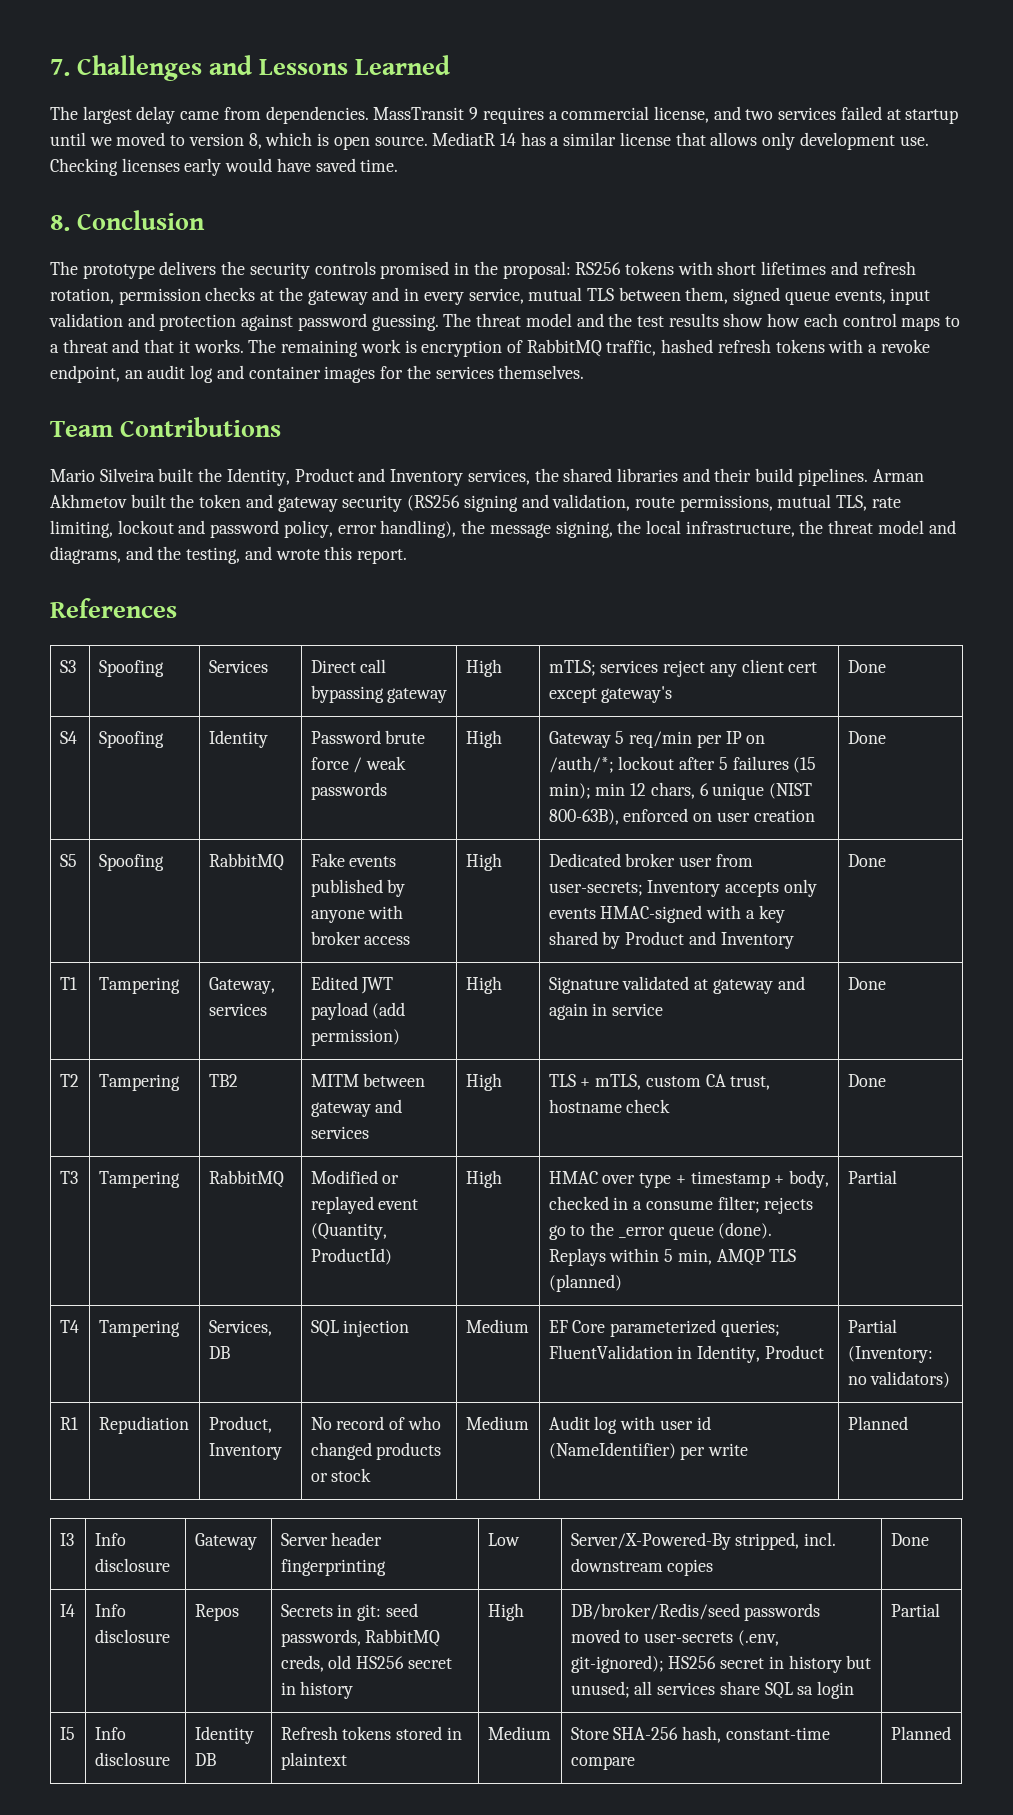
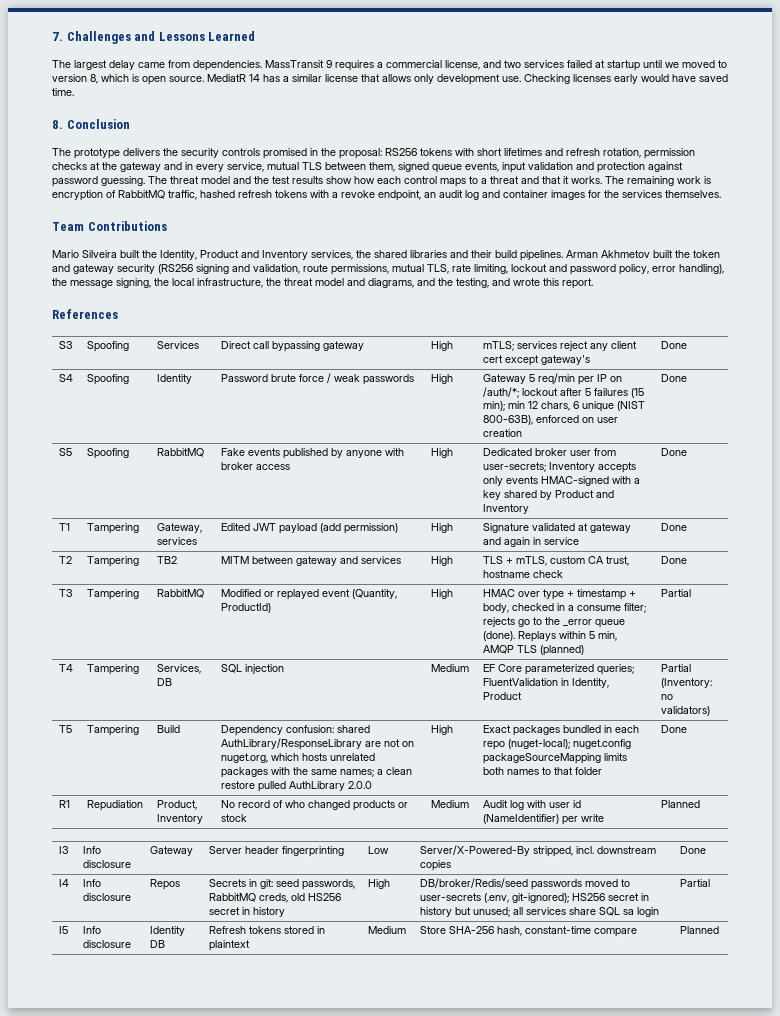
+ T5 | Tampering | Build | Dependency confusion: shared AuthLibrary/ResponseLibrary are not on nuget.org, which hosts unrelated packages with the same names; a clean restore pulled AuthLibrary 2.0.0 | High | Exact packages bundled in each repo (nuget-local); nuget.config packageSourceMapping limits both names to that folder | Done

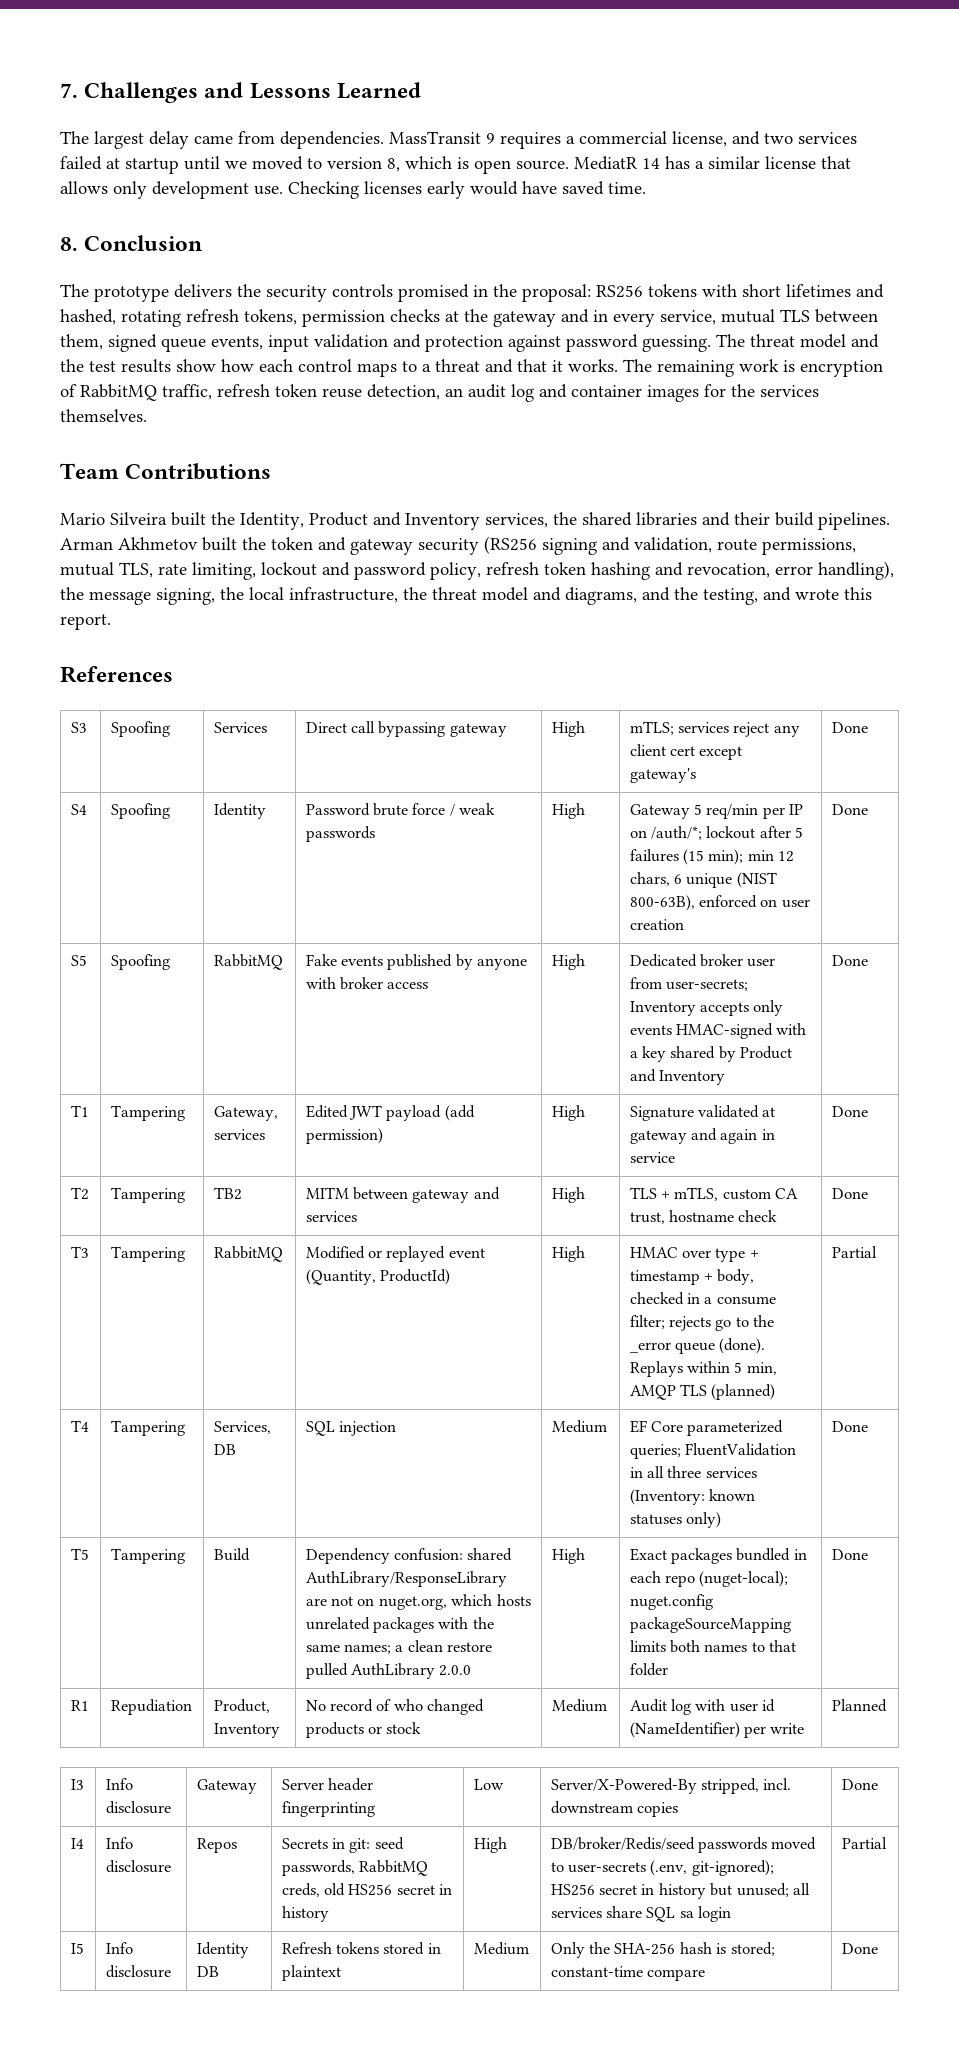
- The prototype delivers the security controls promised in the proposal: RS256 tokens with short lifetimes and refresh rotation, permission checks at the gateway and in every service, mutual TLS between them, signed queue events, input validation and protection against password guessing.
+ The prototype delivers the security controls promised in the proposal: RS256 tokens with short lifetimes and hashed, rotating refresh tokens, permission checks at the gateway and in every service, mutual TLS between them, signed queue events, input validation and protection against password guessing.
- The remaining work is encryption of RabbitMQ traffic, hashed refresh tokens with a revoke endpoint, an audit log and container images for the services themselves.
+ The remaining work is encryption of RabbitMQ traffic, refresh token reuse detection, an audit log and container images for the services themselves.
- Arman Akhmetov built the token and gateway security (RS256 signing and validation, route permissions, mutual TLS, rate limiting, lockout and password policy, error handling), the message signing, the local infrastructure, the threat model and diagrams, and the testing, and wrote this report.
+ Arman Akhmetov built the token and gateway security (RS256 signing and validation, route permissions, mutual TLS, rate limiting, lockout and password policy, refresh token hashing and revocation, error handling), the message signing, the local infrastructure, the threat model and diagrams, and the testing, and wrote this report.
- T4 | Tampering | Services, DB | SQL injection | Medium | EF Core parameterized queries; FluentValidation in Identity, Product | Partial (Inventory: no validators)
+ T4 | Tampering | Services, DB | SQL injection | Medium | EF Core parameterized queries; FluentValidation in all three services (Inventory: known statuses only) | Done
- I5 | Info disclosure | Identity DB | Refresh tokens stored in plaintext | Medium | Store SHA-256 hash, constant-time compare | Planned
+ I5 | Info disclosure | Identity DB | Refresh tokens stored in plaintext | Medium | Only the SHA-256 hash is stored; constant-time compare | Done

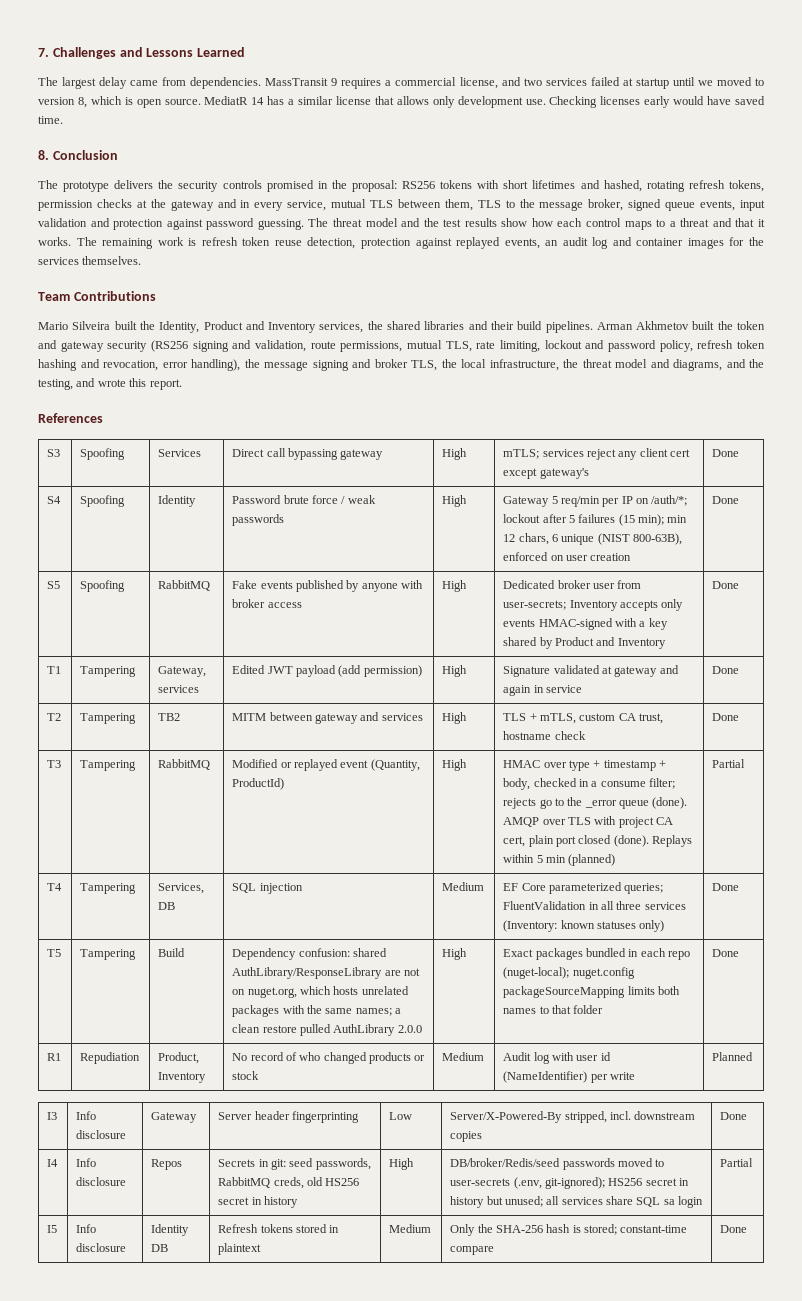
- The prototype delivers the security controls promised in the proposal: RS256 tokens with short lifetimes and hashed, rotating refresh tokens, permission checks at the gateway and in every service, mutual TLS between them, signed queue events, input validation and protection against password guessing.
+ The prototype delivers the security controls promised in the proposal: RS256 tokens with short lifetimes and hashed, rotating refresh tokens, permission checks at the gateway and in every service, mutual TLS between them, TLS to the message broker, signed queue events, input validation and protection against password guessing.
- The remaining work is encryption of RabbitMQ traffic, refresh token reuse detection, an audit log and container images for the services themselves.
+ The remaining work is refresh token reuse detection, protection against replayed events, an audit log and container images for the services themselves.
- Arman Akhmetov built the token and gateway security (RS256 signing and validation, route permissions, mutual TLS, rate limiting, lockout and password policy, refresh token hashing and revocation, error handling), the message signing, the local infrastructure, the threat model and diagrams, and the testing, and wrote this report.
+ Arman Akhmetov built the token and gateway security (RS256 signing and validation, route permissions, mutual TLS, rate limiting, lockout and password policy, refresh token hashing and revocation, error handling), the message signing and broker TLS, the local infrastructure, the threat model and diagrams, and the testing, and wrote this report.
- Replays within 5 min, AMQP TLS (planned)
+ AMQP over TLS with project CA cert, plain port closed (done). Replays within 5 min (planned)

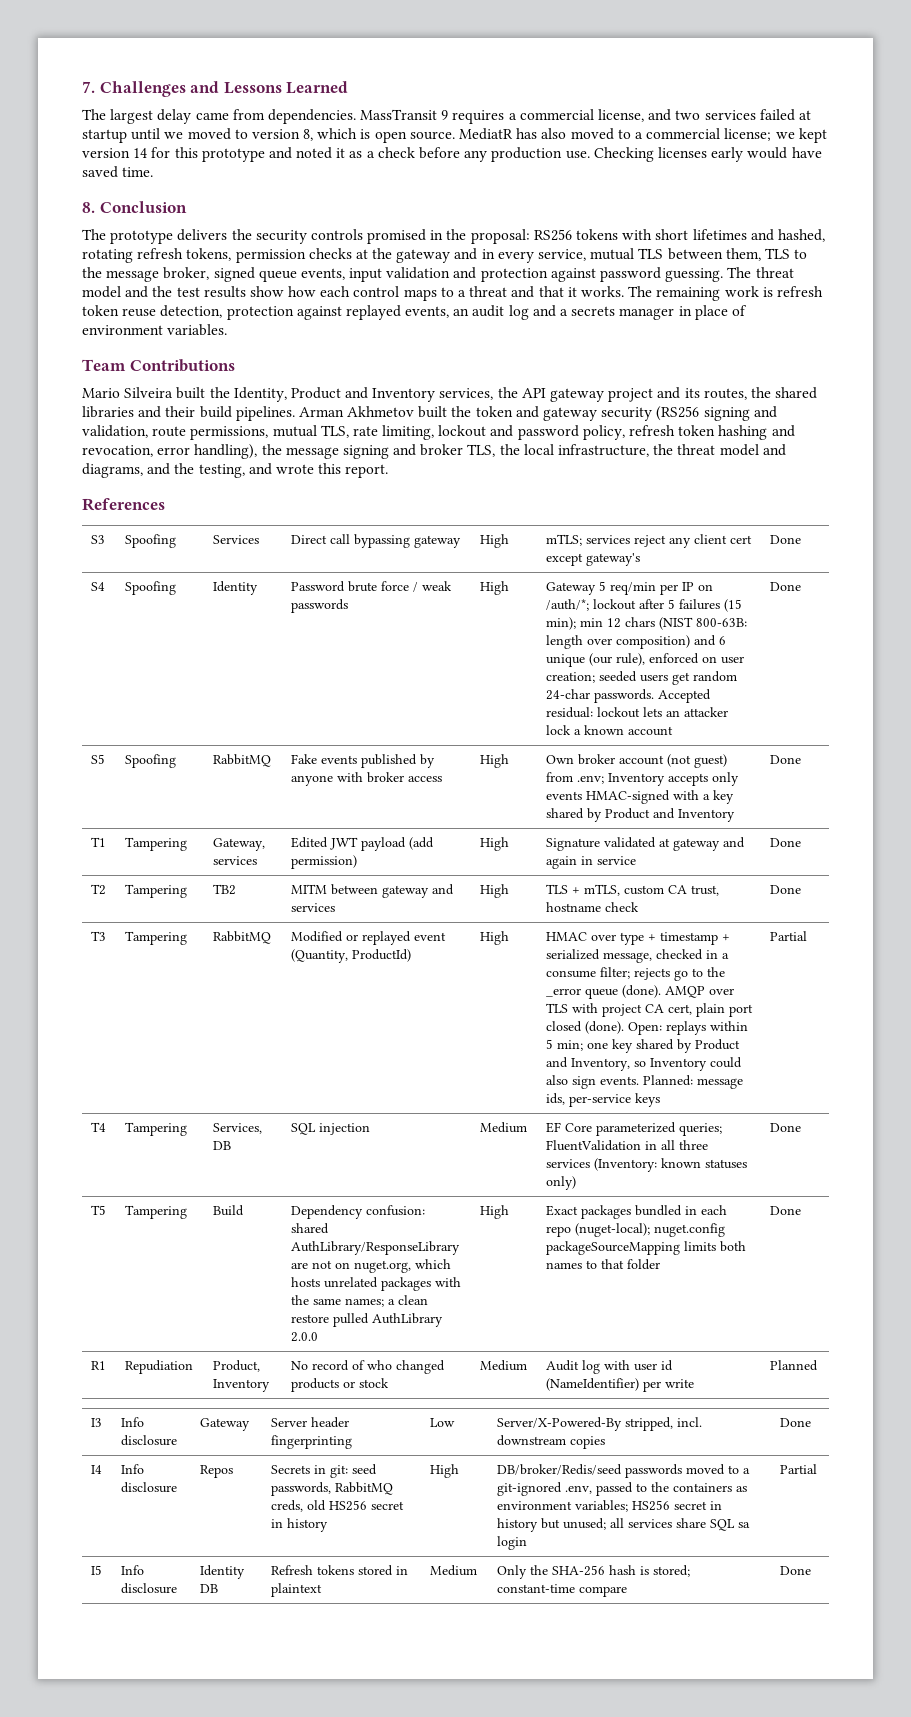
- MediatR 14 has a similar license that allows only development use.
+ MediatR has also moved to a commercial license; we kept version 14 for this prototype and noted it as a check before any production use.
- The remaining work is refresh token reuse detection, protection against replayed events, an audit log and container images for the services themselves.
+ The remaining work is refresh token reuse detection, protection against replayed events, an audit log and a secrets manager in place of environment variables.
- Mario Silveira built the Identity, Product and Inventory services, the shared libraries and their build pipelines.
+ Mario Silveira built the Identity, Product and Inventory services, the API gateway project and its routes, the shared libraries and their build pipelines.
- Gateway 5 req/min per IP on /auth/*; lockout after 5 failures (15 min); min 12 chars, 6 unique (NIST 800-63B), enforced on user creation
+ Gateway 5 req/min per IP on /auth/*; lockout after 5 failures (15 min); min 12 chars (NIST 800-63B: length over composition) and 6 unique (our rule), enforced on user creation; seeded users get random 24-char passwords. Accepted residual: lockout lets an attacker lock a known account
- S5 | Spoofing | RabbitMQ | Fake events published by anyone with broker access | High | Dedicated broker user from user-secrets; Inventory accepts only events HMAC-signed with a key shared by Product and Inventory | Done
+ S5 | Spoofing | RabbitMQ | Fake events published by anyone with broker access | High | Own broker account (not guest) from .env; Inventory accepts only events HMAC-signed with a key shared by Product and Inventory | Done
- HMAC over type + timestamp + body, checked in a consume filter; rejects go to the _error queue (done).
+ HMAC over type + timestamp + serialized message, checked in a consume filter; rejects go to the _error queue (done).
- Replays within 5 min (planned)
+ Open: replays within 5 min; one key shared by Product and Inventory, so Inventory could also sign events. Planned: message ids, per-service keys
- DB/broker/Redis/seed passwords moved to user-secrets (.env, git-ignored); HS256 secret in history but unused; all services share SQL sa login
+ DB/broker/Redis/seed passwords moved to a git-ignored .env, passed to the containers as environment variables; HS256 secret in history but unused; all services share SQL sa login

